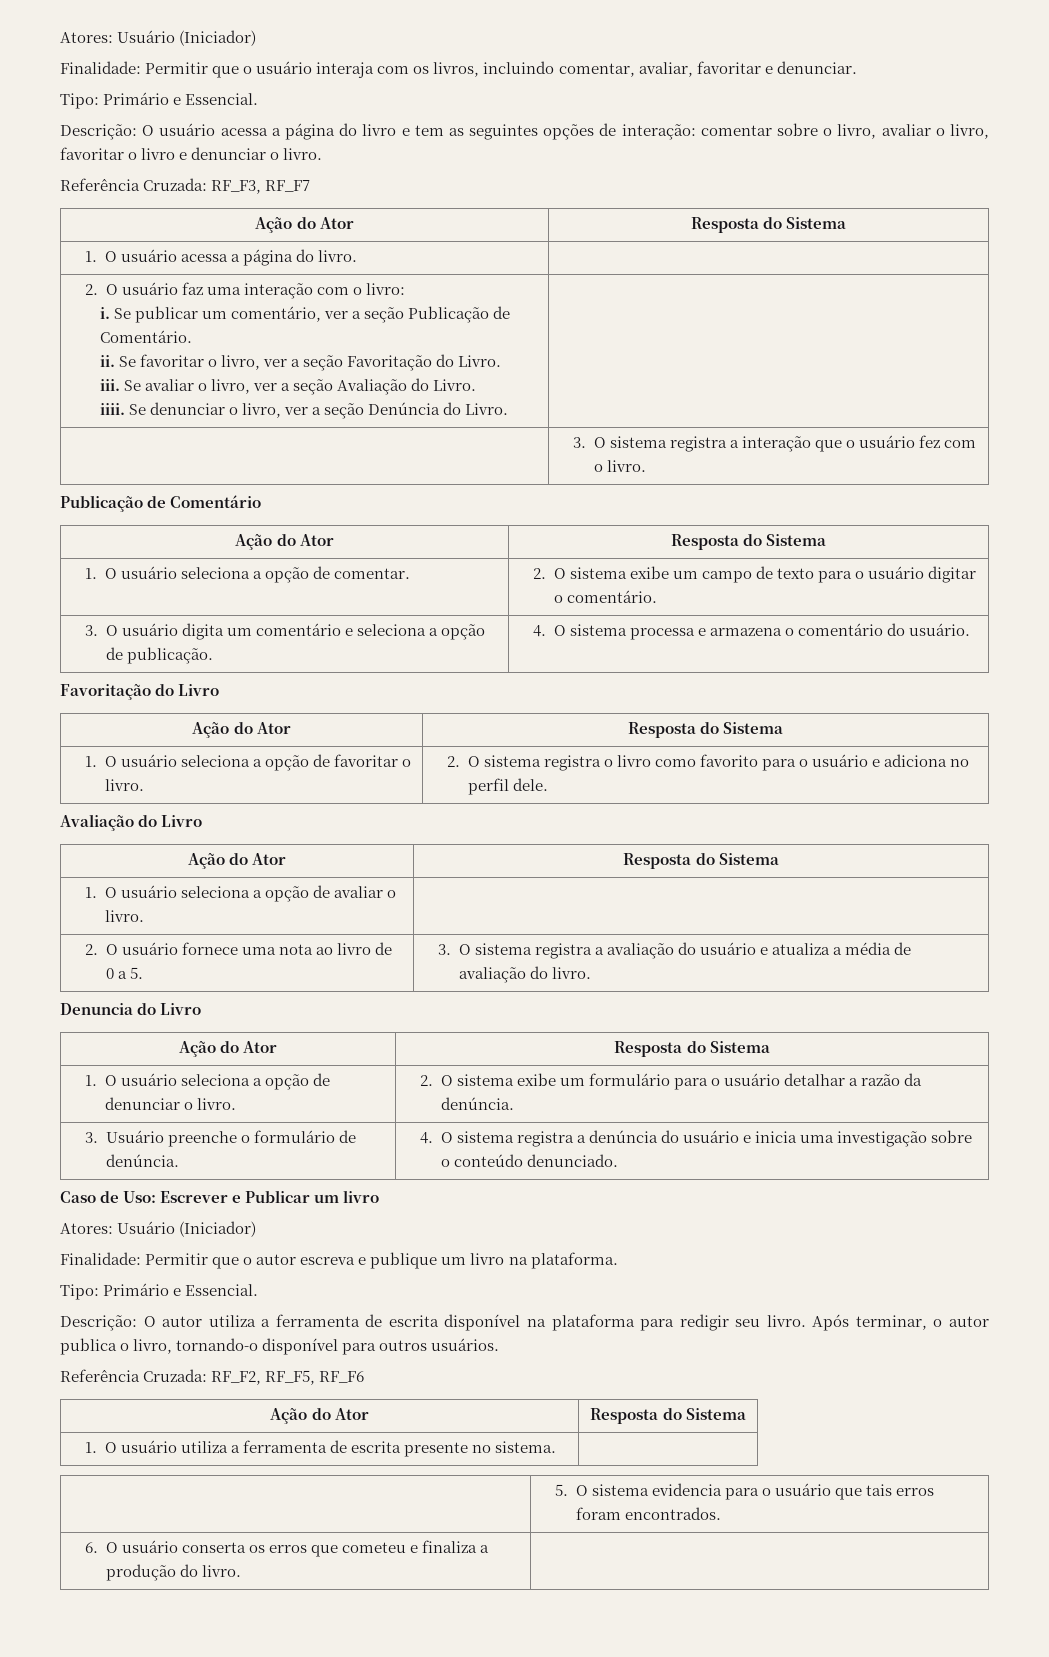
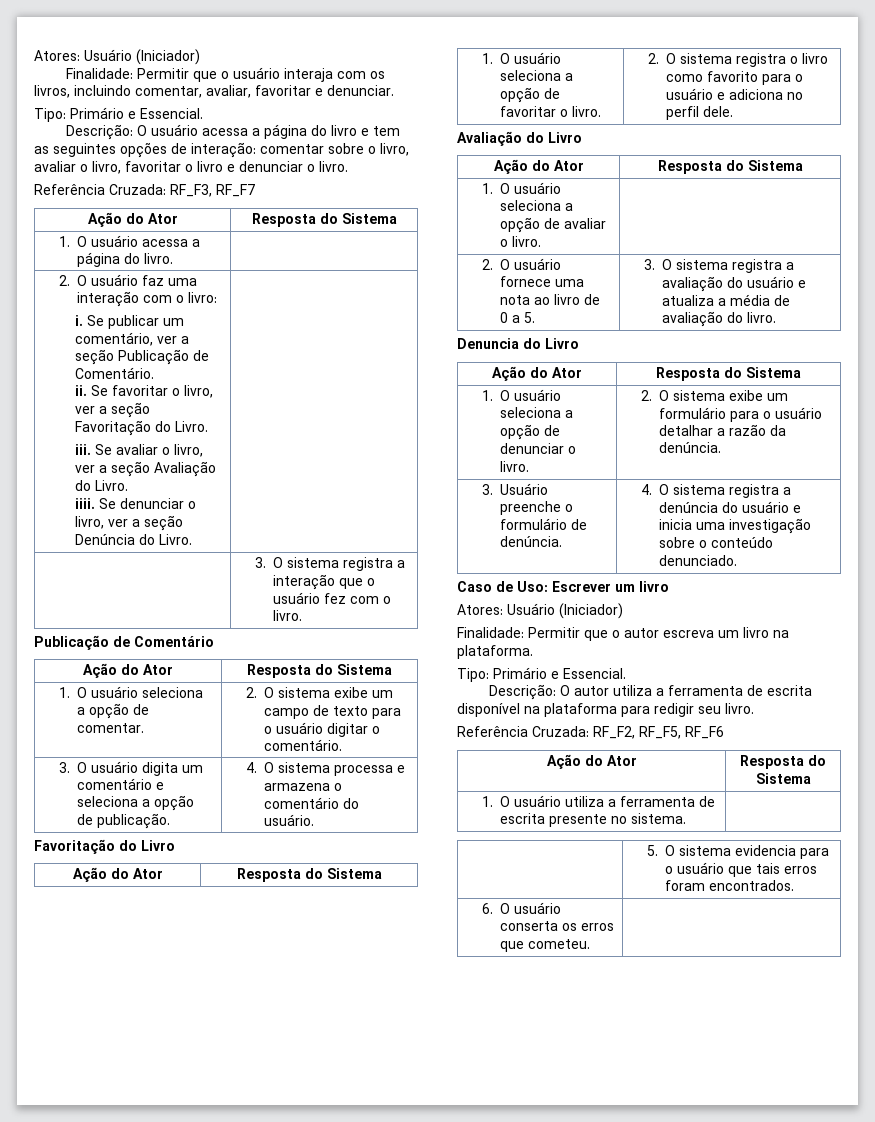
- Caso de Uso: Escrever e Publicar um livro
+ Caso de Uso: Escrever um livro
- Finalidade: Permitir que o autor escreva e publique um livro na plataforma.
+ Finalidade: Permitir que o autor escreva um livro na plataforma.
- Após terminar, o autor publica o livro, tornando-o disponível para outros usuários.
- 6. O usuário conserta os erros que cometeu e finaliza a produção do livro. |
+ 6. O usuário conserta os erros que cometeu. |

